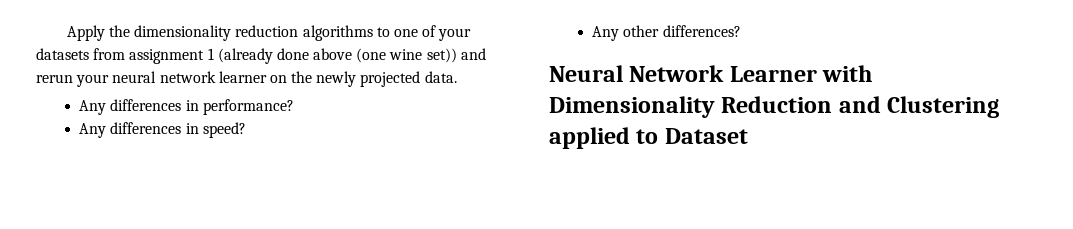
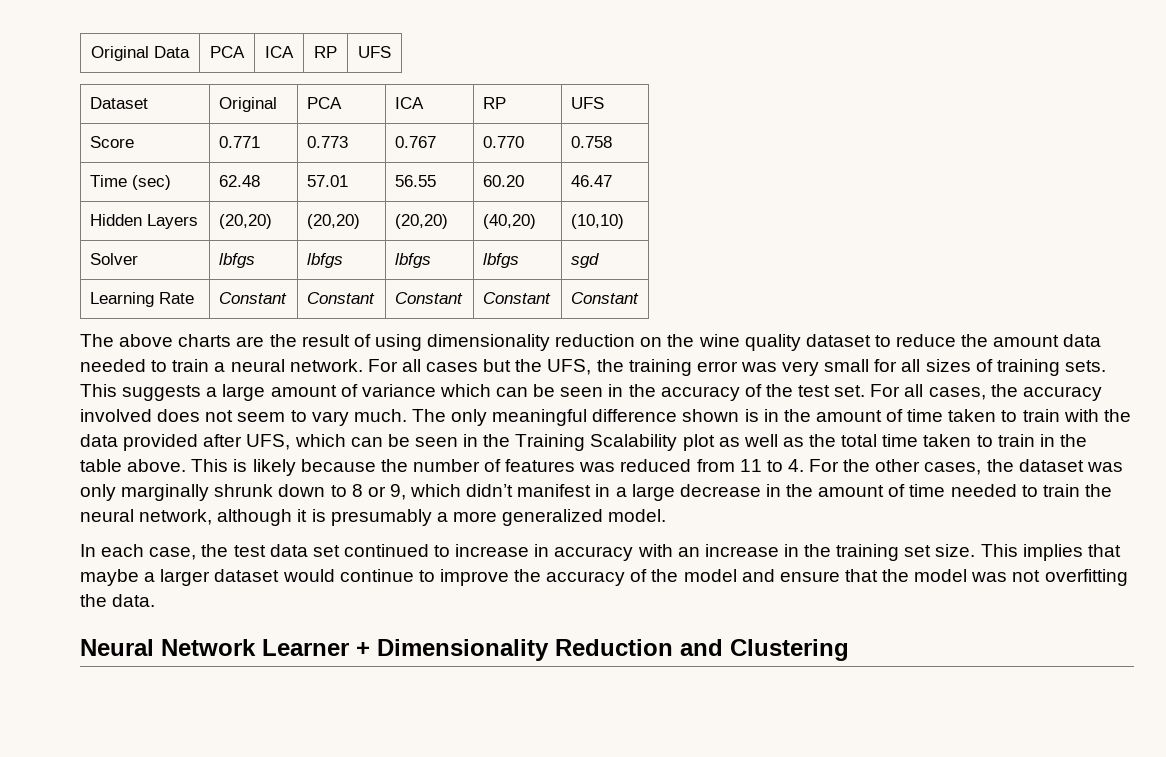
- Apply the dimensionality reduction algorithms to one of your datasets from assignment 1 (already done above (one wine set)) and rerun your neural network learner on the newly projected data.
- Any differences in performance?
- Any differences in speed?
- Any other differences?
+ Original Data | PCA | ICA | RP | UFS
+ Dataset | Original | PCA | ICA | RP | UFS
+ Score | 0.771 | 0.773 | 0.767 | 0.770 | 0.758
+ Time (sec) | 62.48 | 57.01 | 56.55 | 60.20 | 46.47
+ Hidden Layers | (20,20) | (20,20) | (20,20) | (40,20) | (10,10)
+ Solver | lbfgs | lbfgs | lbfgs | lbfgs | sgd
+ Learning Rate | Constant | Constant | Constant | Constant | Constant
+ The above charts are the result of using dimensionality reduction on the wine quality dataset to reduce the amount data needed to train a neural network. For all cases but the UFS, the training error was very small for all sizes of training sets. This suggests a large amount of variance which can be seen in the accuracy of the test set. For all cases, the accuracy involved does not seem to vary much. The only meaningful difference shown is in the amount of time taken to train with the data provided after UFS, which can be seen in the Training Scalability plot as well as the total time taken to train in the table above. This is likely because the number of features was reduced from 11 to 4. For the other cases, the dataset was only marginally shrunk down to 8 or 9, which didn’t manifest in a large decrease in the amount of time needed to train the neural network, although it is presumably a more generalized model.
+ In each case, the test data set continued to increase in accuracy with an increase in the training set size. This implies that maybe a larger dataset would continue to improve the accuracy of the model and ensure that the model was not overfitting the data.
- Neural Network Learner with Dimensionality Reduction and Clustering applied to Dataset
+ Neural Network Learner + Dimensionality Reduction and Clustering

